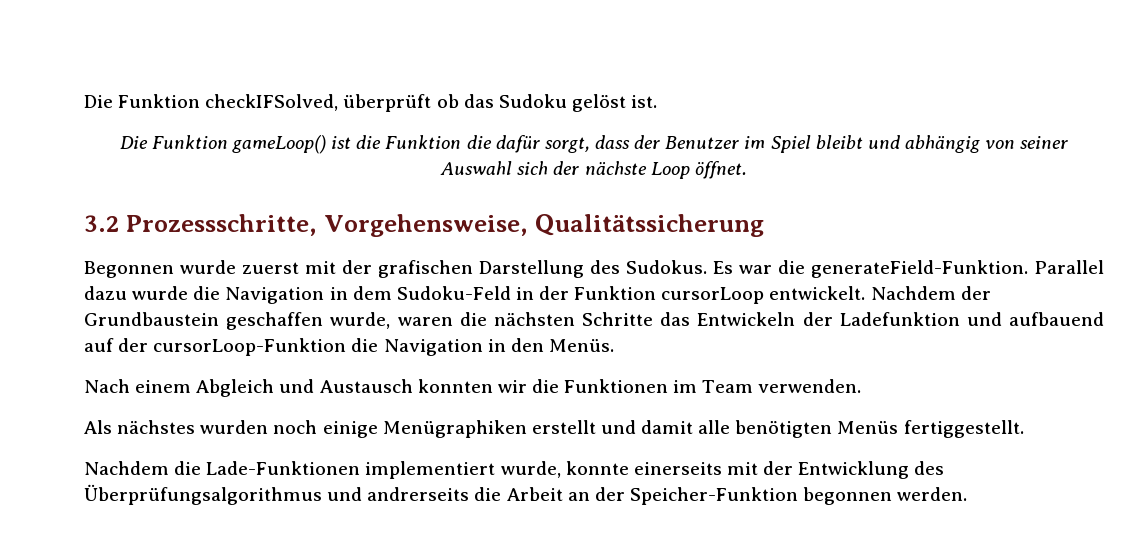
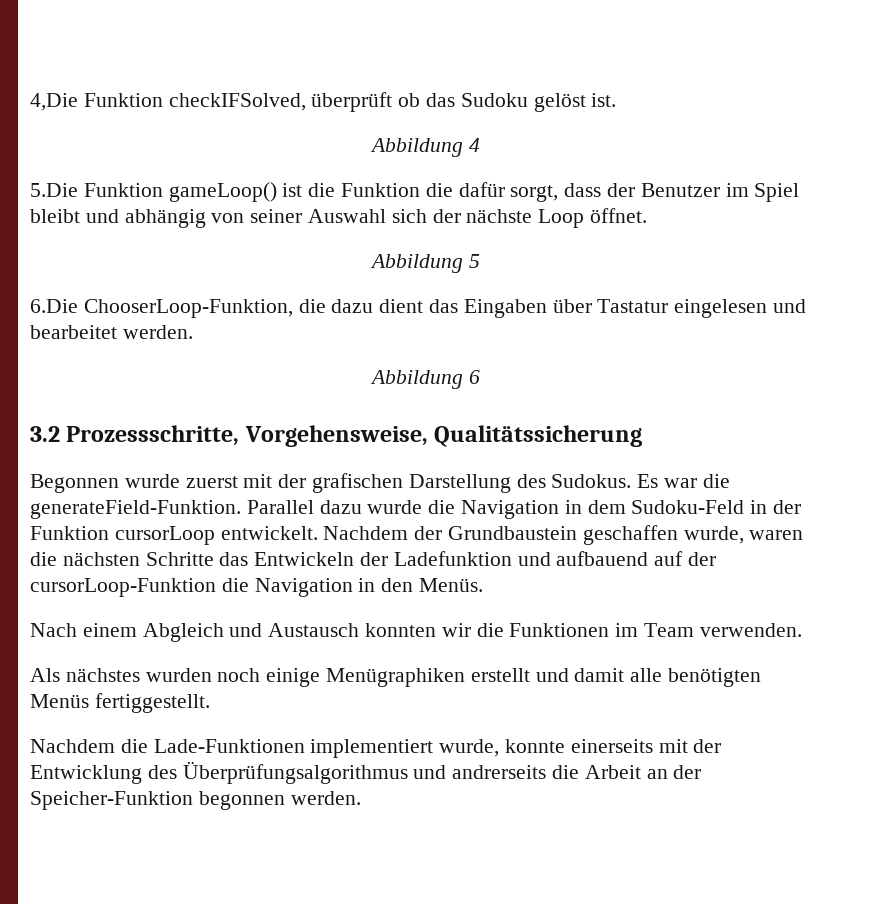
- Die Funktion checkIFSolved, überprüft ob das Sudoku gelöst ist.
+ 4,Die Funktion checkIFSolved, überprüft ob das Sudoku gelöst ist.
- Die Funktion gameLoop() ist die Funktion die dafür sorgt, dass der Benutzer im Spiel bleibt und abhängig von seiner Auswahl sich der nächste Loop öffnet.
+ Abbildung 4
+ 5.Die Funktion gameLoop() ist die Funktion die dafür sorgt, dass der Benutzer im Spiel bleibt und abhängig von seiner Auswahl sich der nächste Loop öffnet.
+ Abbildung 5
+ 6.Die ChooserLoop-Funktion, die dazu dient das Eingaben über Tastatur eingelesen und bearbeitet werden.
+ Abbildung 6

